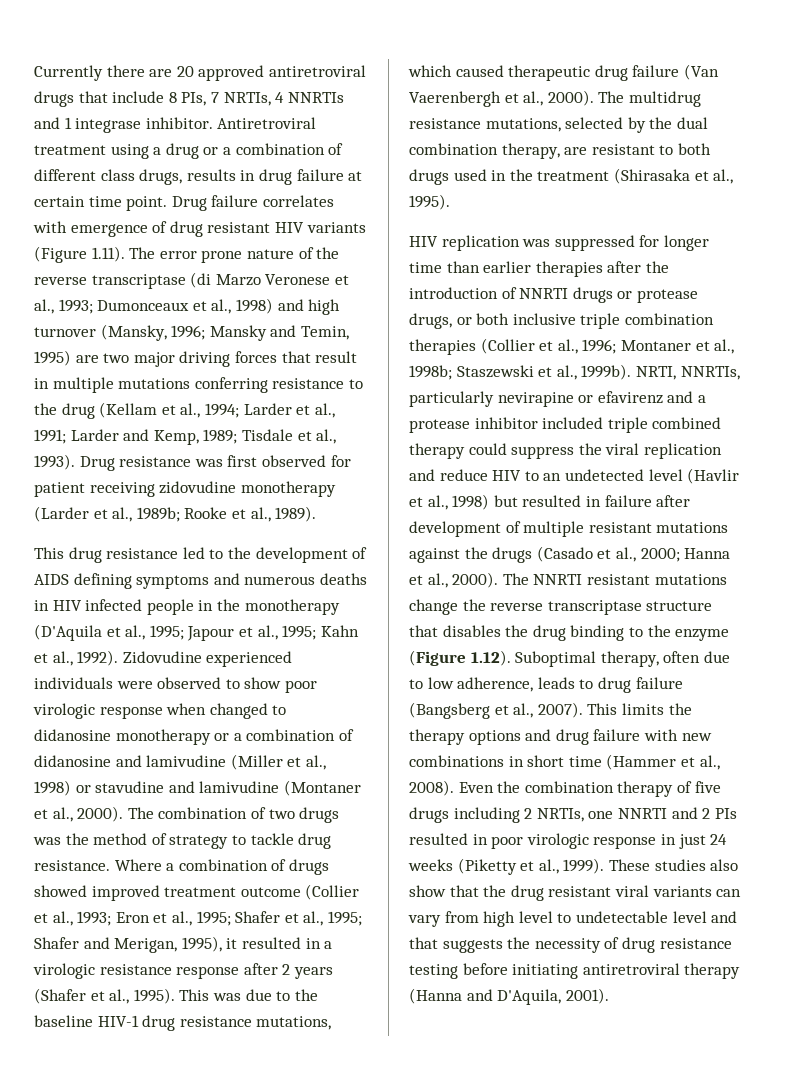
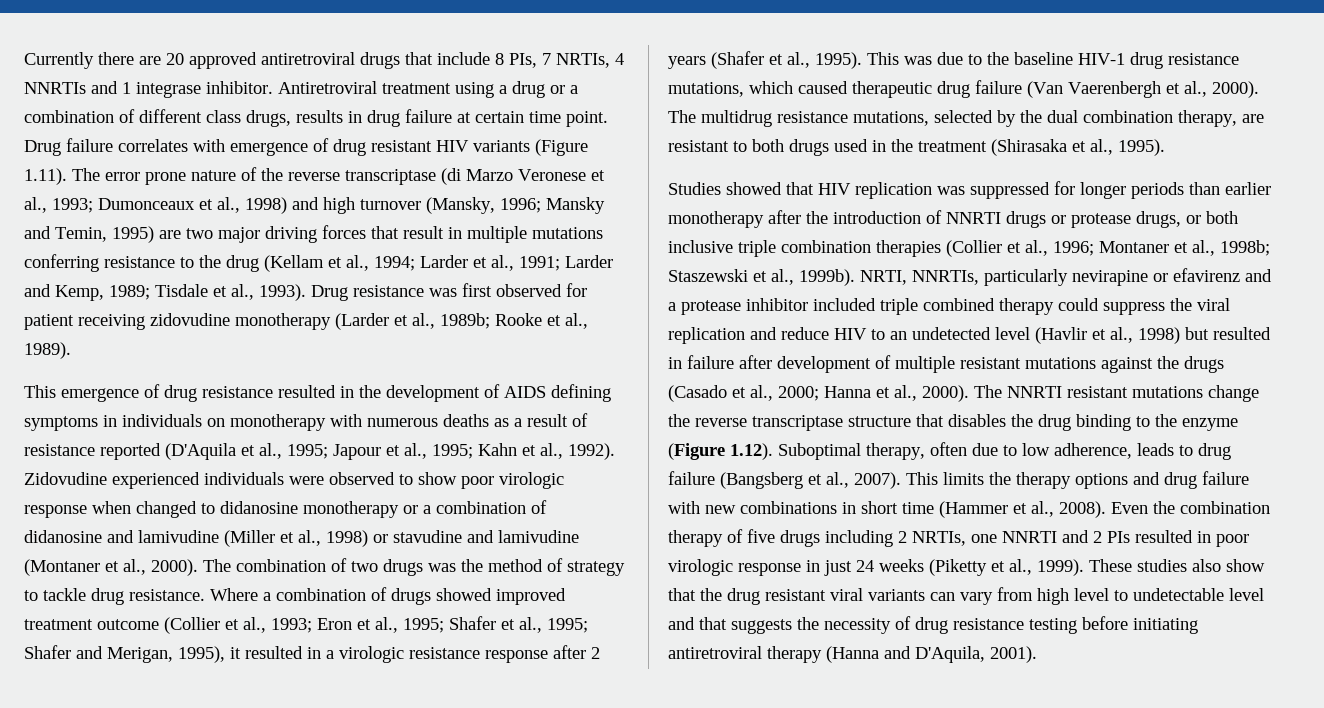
- This drug resistance led to the development of AIDS defining symptoms and numerous deaths in HIV infected people in the monotherapy (D'Aquila et al., 1995; Japour et al., 1995; Kahn et al., 1992).
+ This emergence of drug resistance resulted in the development of AIDS defining symptoms in individuals on monotherapy with numerous deaths as a result of resistance reported (D'Aquila et al., 1995; Japour et al., 1995; Kahn et al., 1992).
- HIV replication was suppressed for longer time than earlier therapies after the introduction of NNRTI drugs or protease drugs, or both inclusive triple combination therapies (Collier et al., 1996; Montaner et al., 1998b; Staszewski et al., 1999b).
+ Studies showed that HIV replication was suppressed for longer periods than earlier monotherapy after the introduction of NNRTI drugs or protease drugs, or both inclusive triple combination therapies (Collier et al., 1996; Montaner et al., 1998b; Staszewski et al., 1999b).

